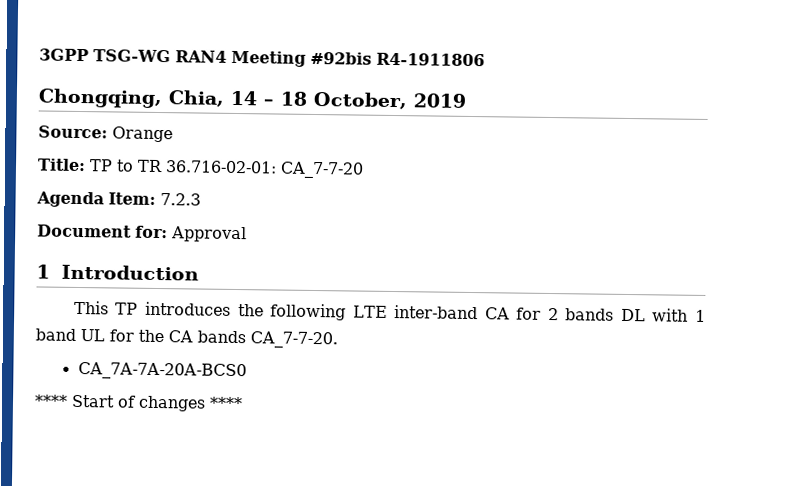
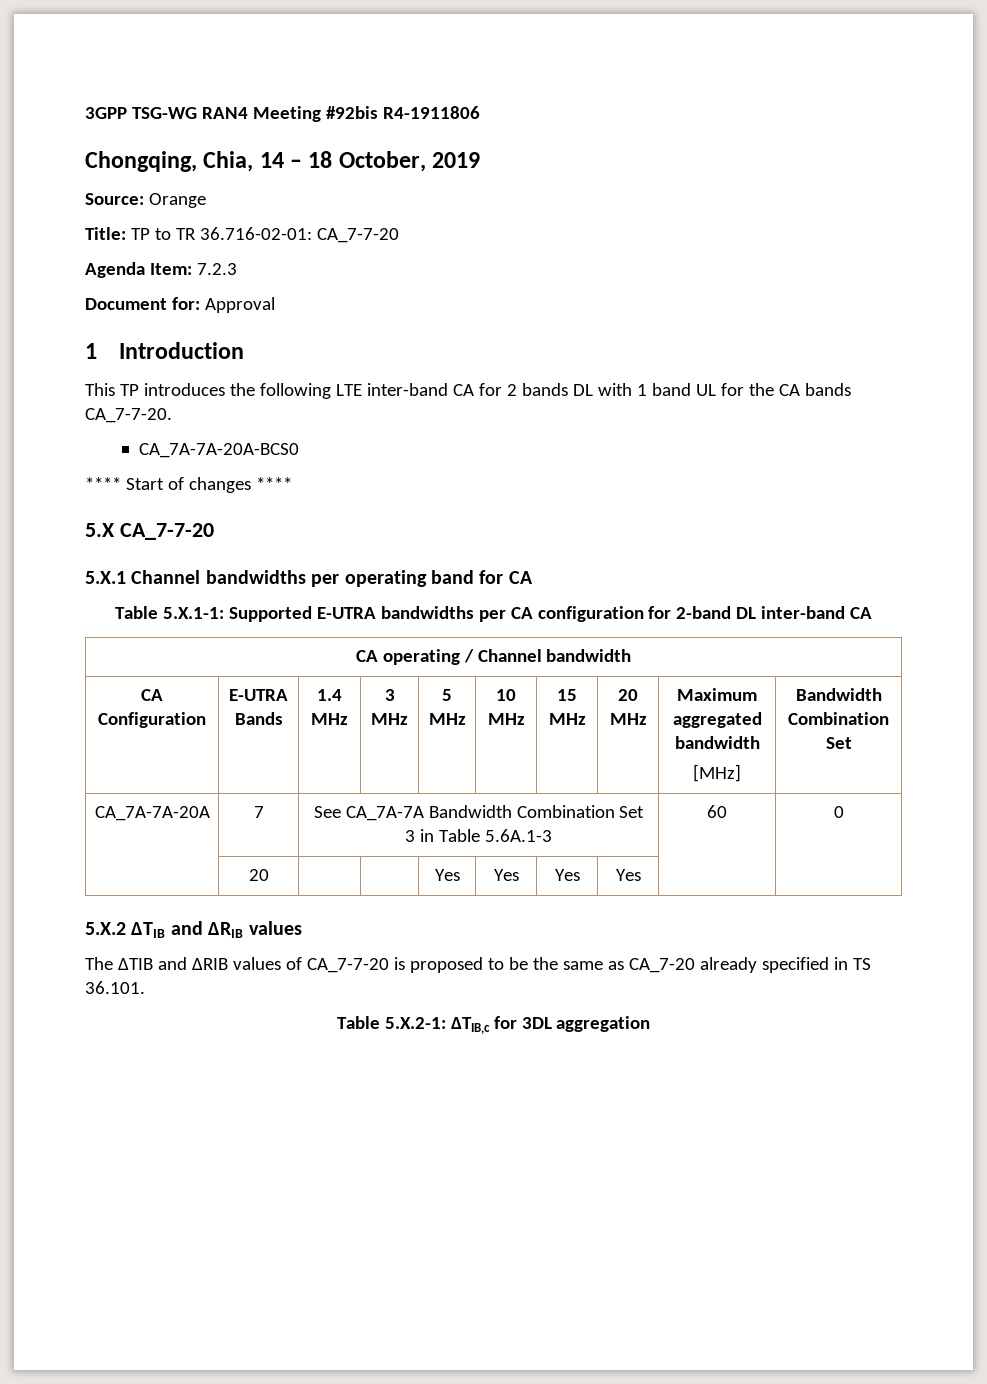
+ 5.X CA_7-7-20
+ 5.X.1 Channel bandwidths per operating band for CA
+ Table 5.X.1-1: Supported E-UTRA bandwidths per CA configuration for 2-band DL inter-band CA
+ CA operating / Channel bandwidth
+ CA Configuration | E-UTRA Bands | 1.4 MHz | 3 MHz | 5 MHz | 10 MHz | 15 MHz | 20 MHz | Maximum aggregated bandwidth
+ [MHz] | Bandwidth Combination Set
+ CA_7A-7A-20A | 7 | See CA_7A-7A Bandwidth Combination Set 3 in Table 5.6A.1-3 | 60 | 0
+ | 20 | | | Yes | Yes | Yes | Yes | |
+ 5.X.2 ∆TIB and ∆RIB values
+ The ∆TIB and ∆RIB values of CA_7-7-20 is proposed to be the same as CA_7-20 already specified in TS 36.101.
+ Table 5.X.2-1: ΔTIB,c for 3DL aggregation

